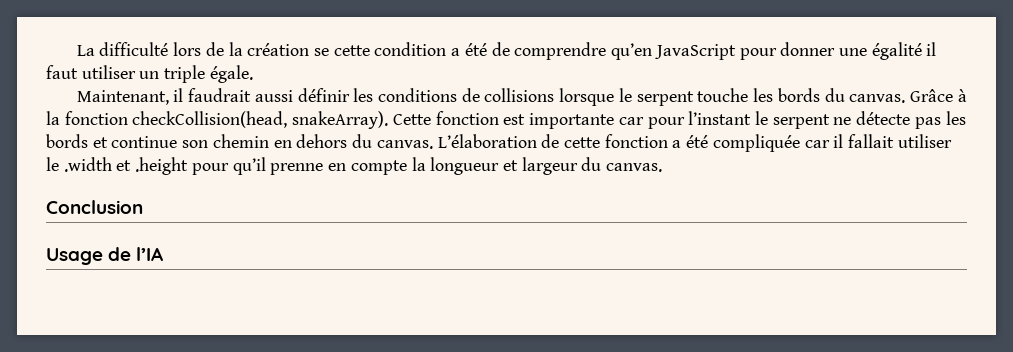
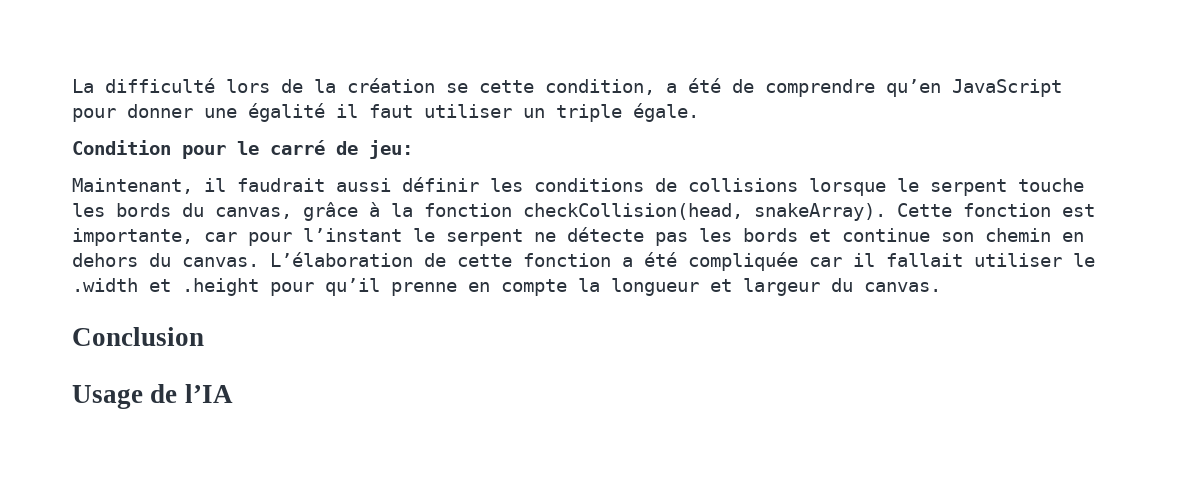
- La difficulté lors de la création se cette condition a été de comprendre qu’en JavaScript pour donner une égalité il faut utiliser un triple égale.
+ La difficulté lors de la création se cette condition, a été de comprendre qu’en JavaScript pour donner une égalité il faut utiliser un triple égale.
+ Condition pour le carré de jeu:
- Maintenant, il faudrait aussi définir les conditions de collisions lorsque le serpent touche les bords du canvas. Grâce à la fonction checkCollision(head, snakeArray).
+ Maintenant, il faudrait aussi définir les conditions de collisions lorsque le serpent touche les bords du canvas, grâce à la fonction checkCollision(head, snakeArray).
- Cette fonction est importante car pour l’instant le serpent ne détecte pas les bords et continue son chemin en dehors du canvas.
+ Cette fonction est importante, car pour l’instant le serpent ne détecte pas les bords et continue son chemin en dehors du canvas.

